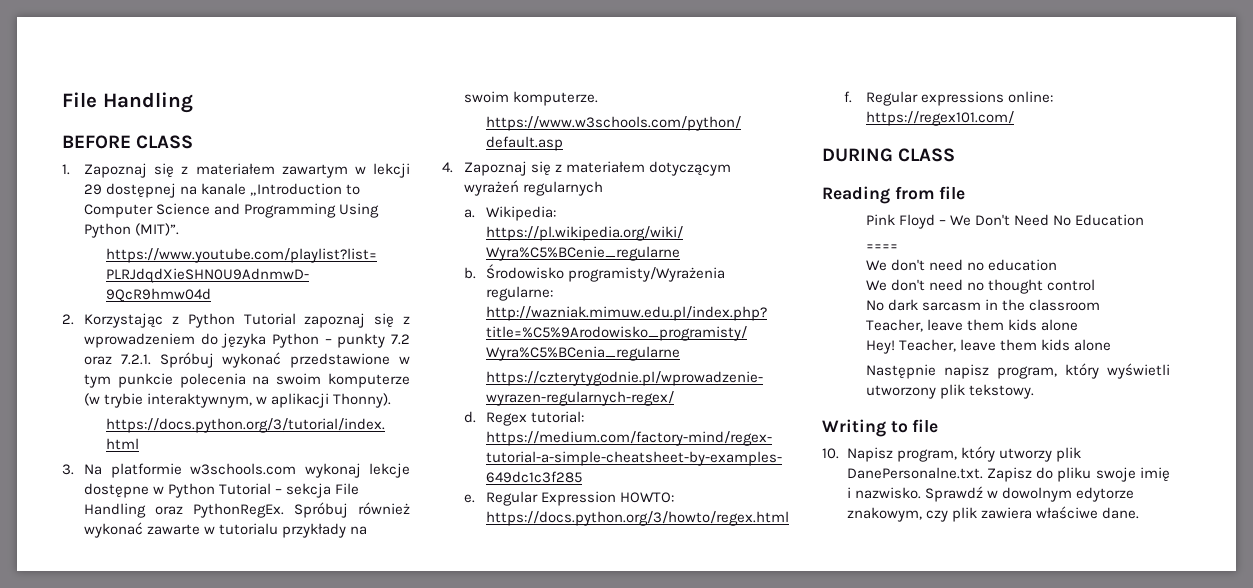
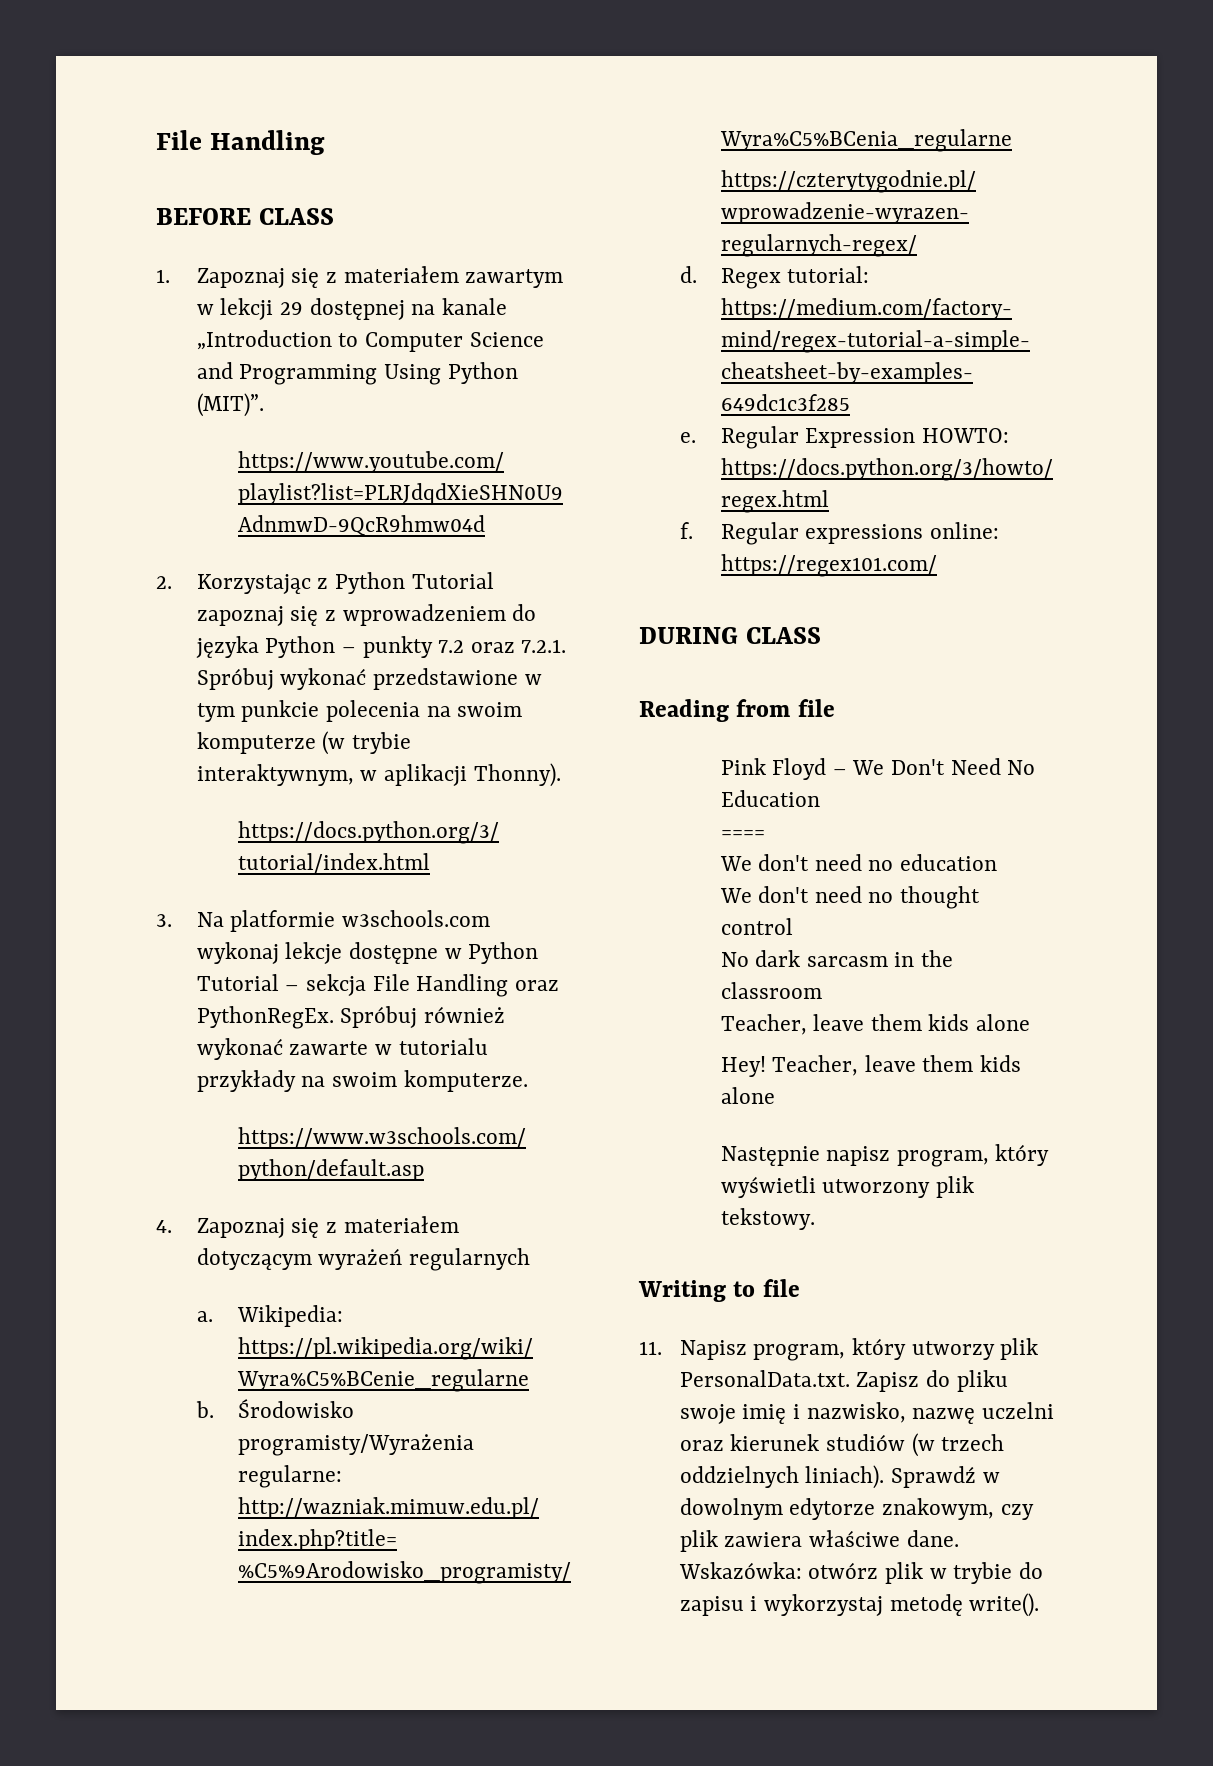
- 10. Napisz program, który utworzy plik DanePersonalne.txt. Zapisz do pliku swoje imię i nazwisko.
+ 11. Napisz program, który utworzy plik PersonalData.txt. Zapisz do pliku swoje imię i nazwisko, nazwę uczelni oraz kierunek studiów (w trzech oddzielnych liniach).
+ Wskazówka: otwórz plik w trybie do zapisu i wykorzystaj metodę write().

